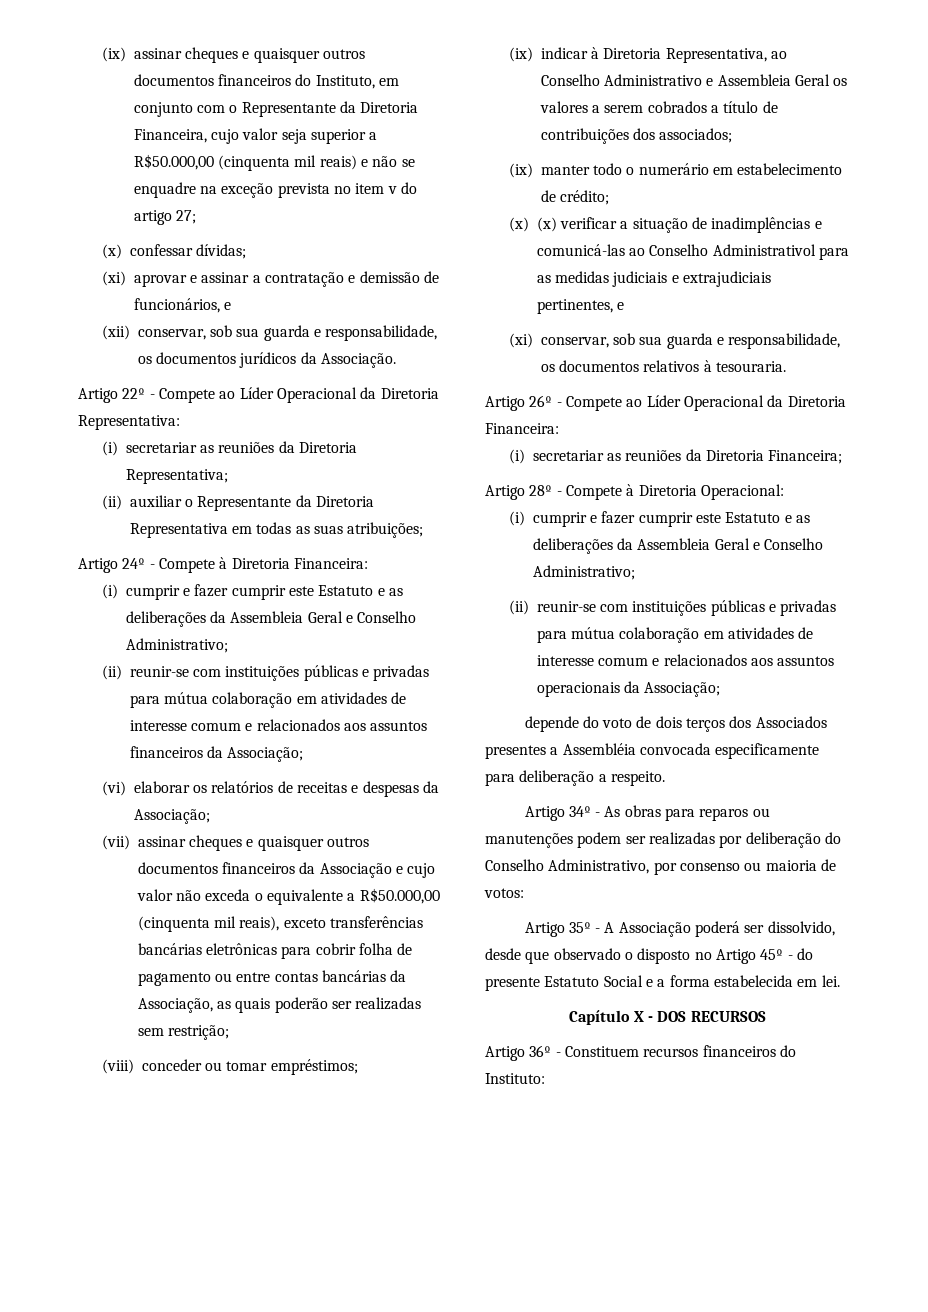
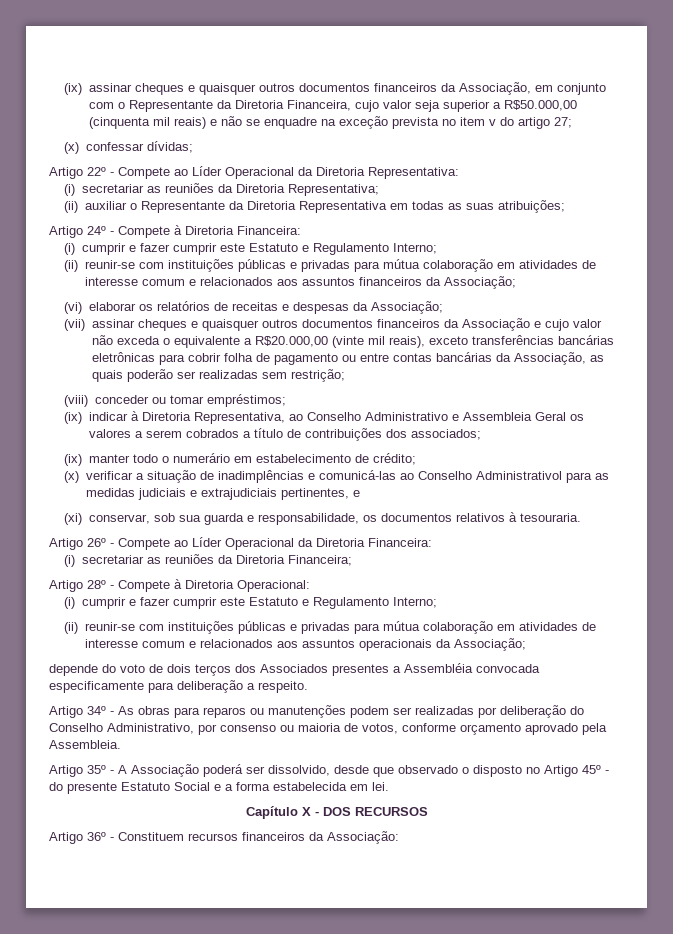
- (ix) assinar cheques e quaisquer outros documentos financeiros do Instituto, em conjunto com o Representante da Diretoria Financeira, cujo valor seja superior a R$50.000,00 (cinquenta mil reais) e não se enquadre na exceção prevista no item v do artigo 27;
+ (ix) assinar cheques e quaisquer outros documentos financeiros da Associação, em conjunto com o Representante da Diretoria Financeira, cujo valor seja superior a R$50.000,00 (cinquenta mil reais) e não se enquadre na exceção prevista no item v do artigo 27;
- (xi) aprovar e assinar a contratação e demissão de funcionários, e
- (xii) conservar, sob sua guarda e responsabilidade, os documentos jurídicos da Associação.
  Artigo 24º - Compete à Diretoria Financeira:
- (i) cumprir e fazer cumprir este Estatuto e as deliberações da Assembleia Geral e Conselho Administrativo;
+ (i) cumprir e fazer cumprir este Estatuto e Regulamento Interno;
- (vii) assinar cheques e quaisquer outros documentos financeiros da Associação e cujo valor não exceda o equivalente a R$50.000,00 (cinquenta mil reais), exceto transferências bancárias eletrônicas para cobrir folha de pagamento ou entre contas bancárias da Associação, as quais poderão ser realizadas sem restrição;
+ (vii) assinar cheques e quaisquer outros documentos financeiros da Associação e cujo valor não exceda o equivalente a R$20.000,00 (vinte mil reais), exceto transferências bancárias eletrônicas para cobrir folha de pagamento ou entre contas bancárias da Associação, as quais poderão ser realizadas sem restrição;
- (x) (x) verificar a situação de inadimplências e comunicá-las ao Conselho Administrativol para as medidas judiciais e extrajudiciais pertinentes, e
+ (x) verificar a situação de inadimplências e comunicá-las ao Conselho Administrativol para as medidas judiciais e extrajudiciais pertinentes, e
  Artigo 28º - Compete à Diretoria Operacional:
- (i) cumprir e fazer cumprir este Estatuto e as deliberações da Assembleia Geral e Conselho Administrativo;
+ (i) cumprir e fazer cumprir este Estatuto e Regulamento Interno;
- Artigo 34º - As obras para reparos ou manutenções podem ser realizadas por deliberação do Conselho Administrativo, por consenso ou maioria de votos:
+ Artigo 34º - As obras para reparos ou manutenções podem ser realizadas por deliberação do Conselho Administrativo, por consenso ou maioria de votos, conforme orçamento aprovado pela Assembleia.
- Artigo 36º - Constituem recursos financeiros do Instituto:
+ Artigo 36º - Constituem recursos financeiros da Associação:

